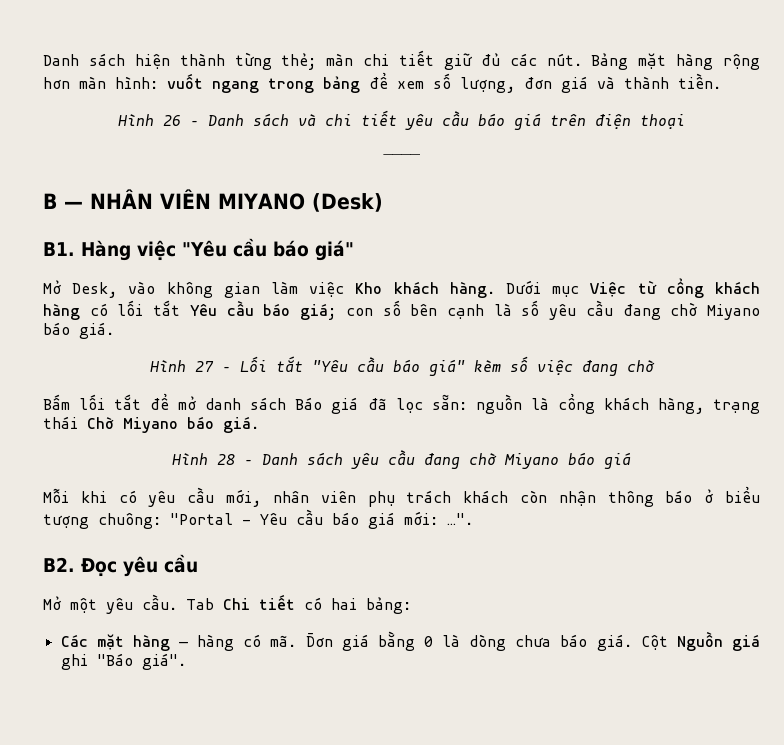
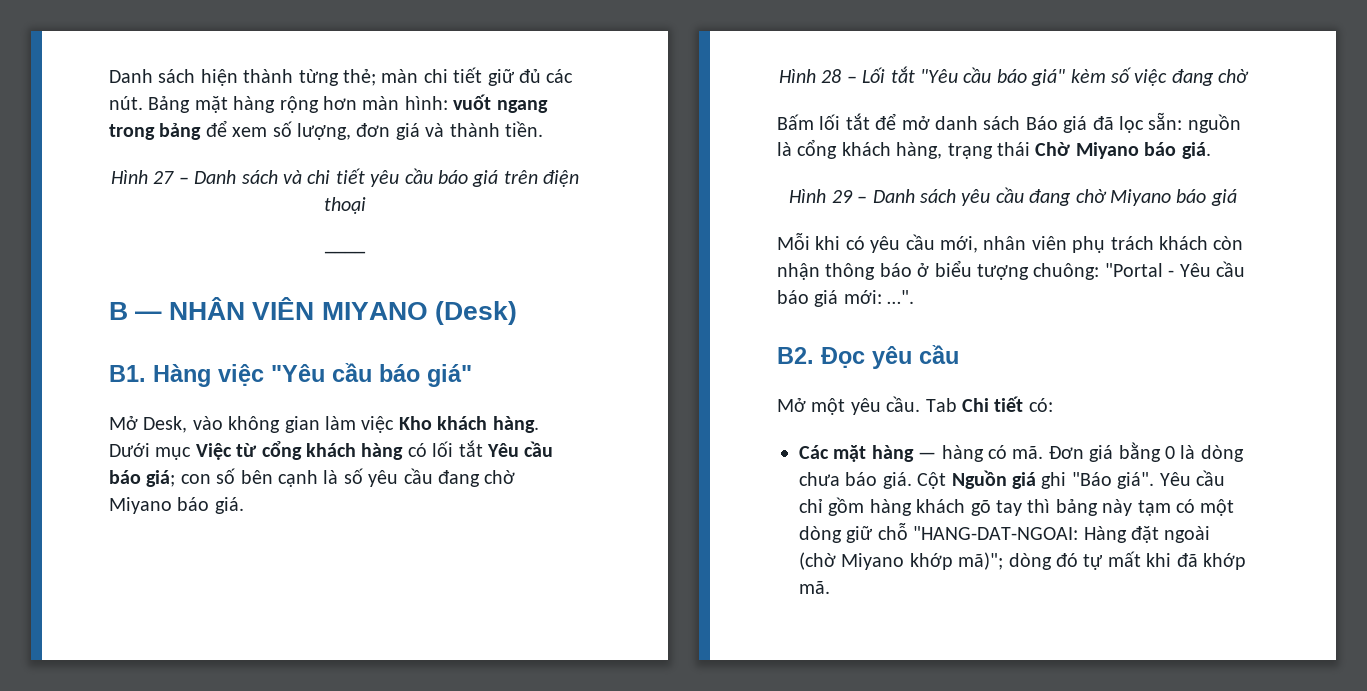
- Hình 26 – Danh sách và chi tiết yêu cầu báo giá trên điện thoại
+ Hình 27 – Danh sách và chi tiết yêu cầu báo giá trên điện thoại
- Hình 27 – Lối tắt "Yêu cầu báo giá" kèm số việc đang chờ
+ Hình 28 – Lối tắt "Yêu cầu báo giá" kèm số việc đang chờ
- Hình 28 – Danh sách yêu cầu đang chờ Miyano báo giá
+ Hình 29 – Danh sách yêu cầu đang chờ Miyano báo giá
- Tab Chi tiết có hai bảng:
+ Tab Chi tiết có:
+ Yêu cầu chỉ gồm hàng khách gõ tay thì bảng này tạm có một dòng giữ chỗ "HANG-DAT-NGOAI: Hàng đặt ngoài (chờ Miyano khớp mã)"; dòng đó tự mất khi đã khớp mã.

